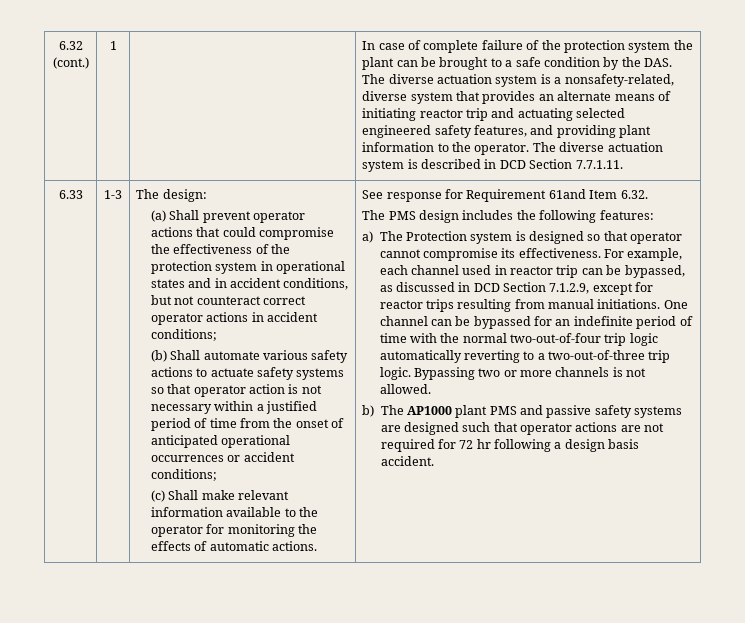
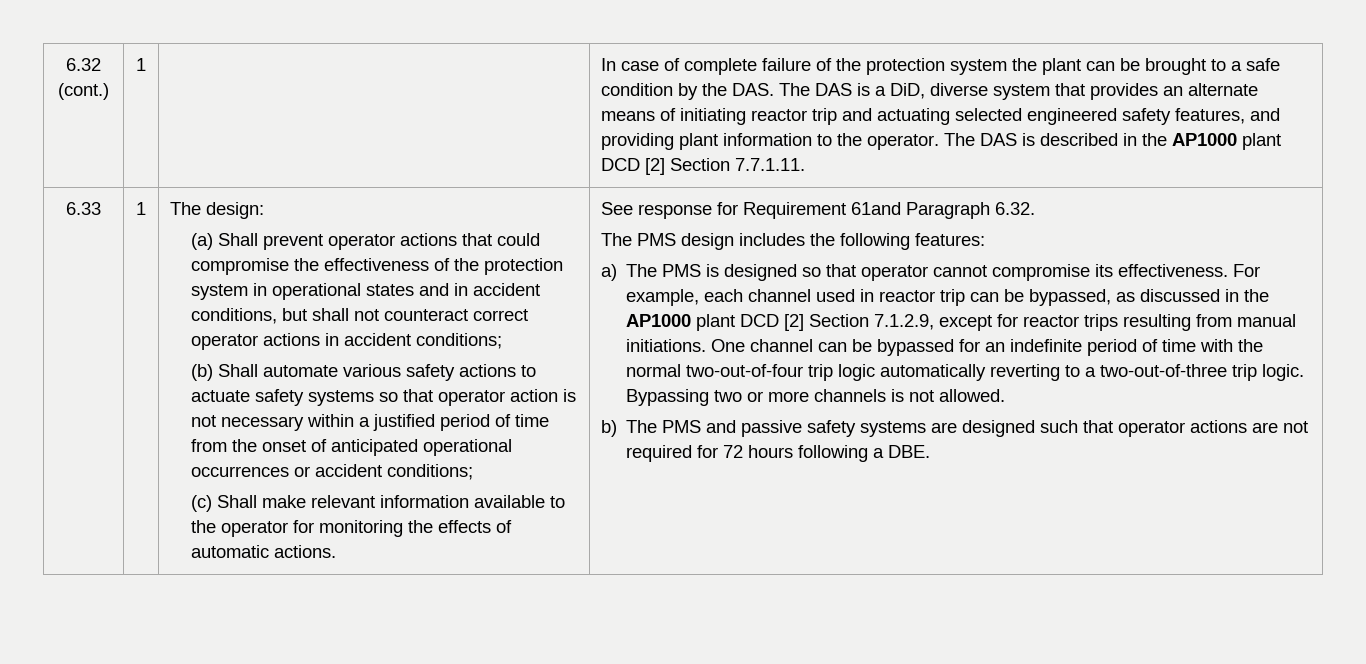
- In case of complete failure of the protection system the plant can be brought to a safe condition by the DAS. The diverse actuation system is a nonsafety-related, diverse system that provides an alternate means of initiating reactor trip and actuating selected engineered safety features, and providing plant information to the operator.
+ In case of complete failure of the protection system the plant can be brought to a safe condition by the DAS. The DAS is a DiD, diverse system that provides an alternate means of initiating reactor trip and actuating selected engineered safety features, and providing plant information to the operator.
- The diverse actuation system is described in DCD Section 7.7.1.11.
+ The DAS is described in the AP1000 plant DCD [2] Section 7.7.1.11.
- 6.33 | 1-3
+ 6.33 | 1
- (a) Shall prevent operator actions that could compromise the effectiveness of the protection system in operational states and in accident conditions, but not counteract correct operator actions in accident conditions;
+ (a) Shall prevent operator actions that could compromise the effectiveness of the protection system in operational states and in accident conditions, but shall not counteract correct operator actions in accident conditions;
- See response for Requirement 61and Item 6.32.
+ See response for Requirement 61and Paragraph 6.32.
- a) The Protection system is designed so that operator cannot compromise its effectiveness.
+ a) The PMS is designed so that operator cannot compromise its effectiveness.
- For example, each channel used in reactor trip can be bypassed, as discussed in DCD Section 7.1.2.9, except for reactor trips resulting from manual initiations.
+ For example, each channel used in reactor trip can be bypassed, as discussed in the AP1000 plant DCD [2] Section 7.1.2.9, except for reactor trips resulting from manual initiations.
- b) The AP1000 plant PMS and passive safety systems are designed such that operator actions are not required for 72 hr following a design basis accident.
+ b) The PMS and passive safety systems are designed such that operator actions are not required for 72 hours following a DBE.

